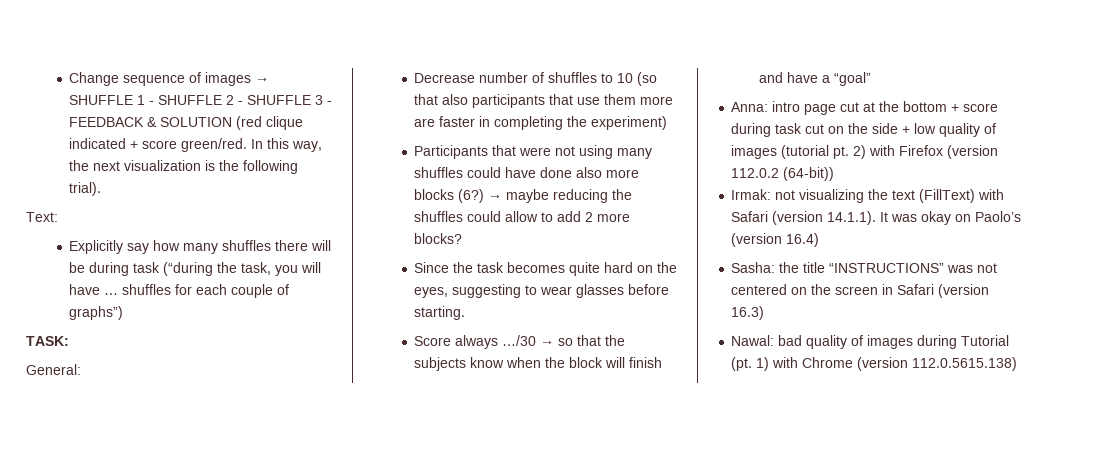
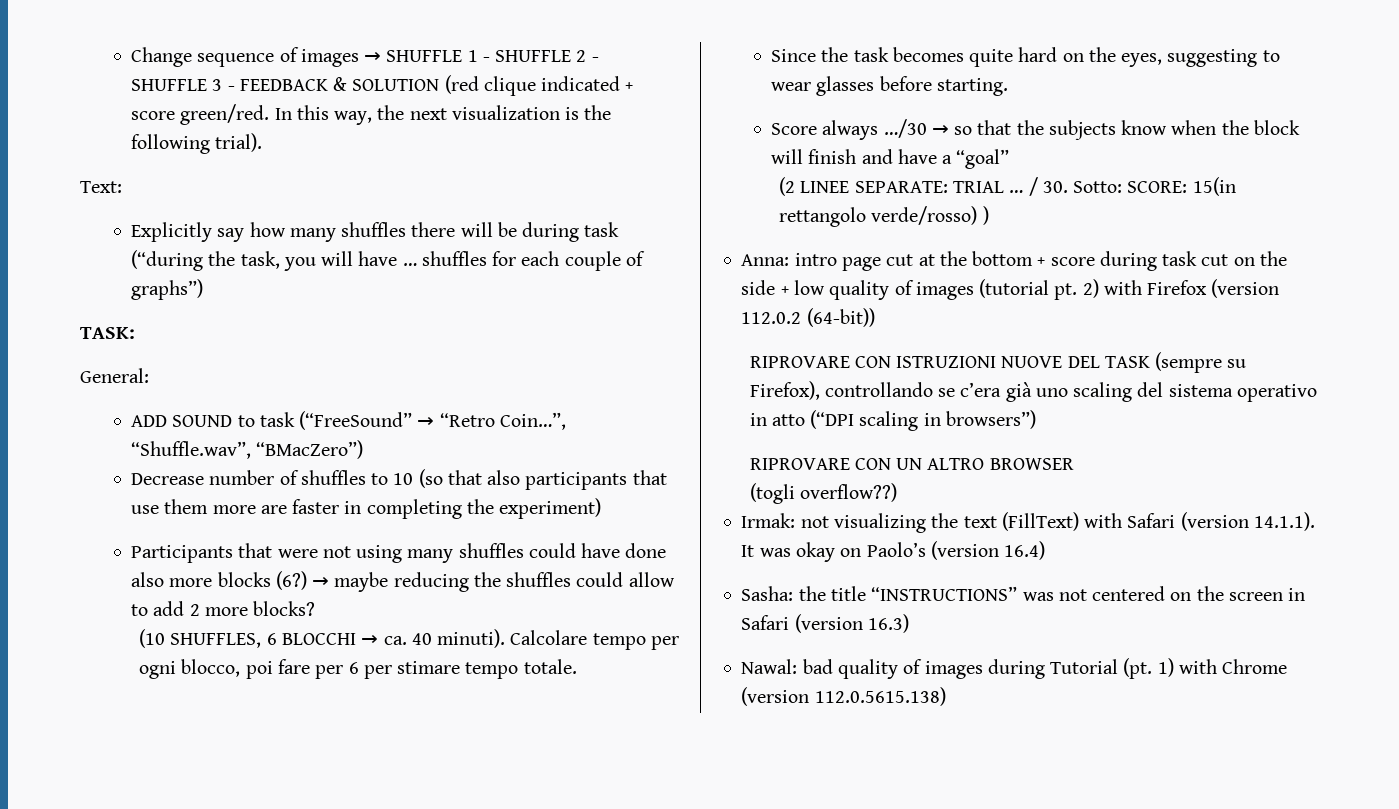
+ ADD SOUND to task (“FreeSound” → “Retro Coin…”, “Shuffle.wav”, “BMacZero”)
+ (10 SHUFFLES, 6 BLOCCHI → ca. 40 minuti). Calcolare tempo per ogni blocco, poi fare per 6 per stimare tempo totale.
+ (2 LINEE SEPARATE: TRIAL … / 30. Sotto: SCORE: 15(in rettangolo verde/rosso) )
+ RIPROVARE CON ISTRUZIONI NUOVE DEL TASK (sempre su Firefox), controllando se c’era già uno scaling del sistema operativo in atto (“DPI scaling in browsers”)
+ RIPROVARE CON UN ALTRO BROWSER
+ (togli overflow??)

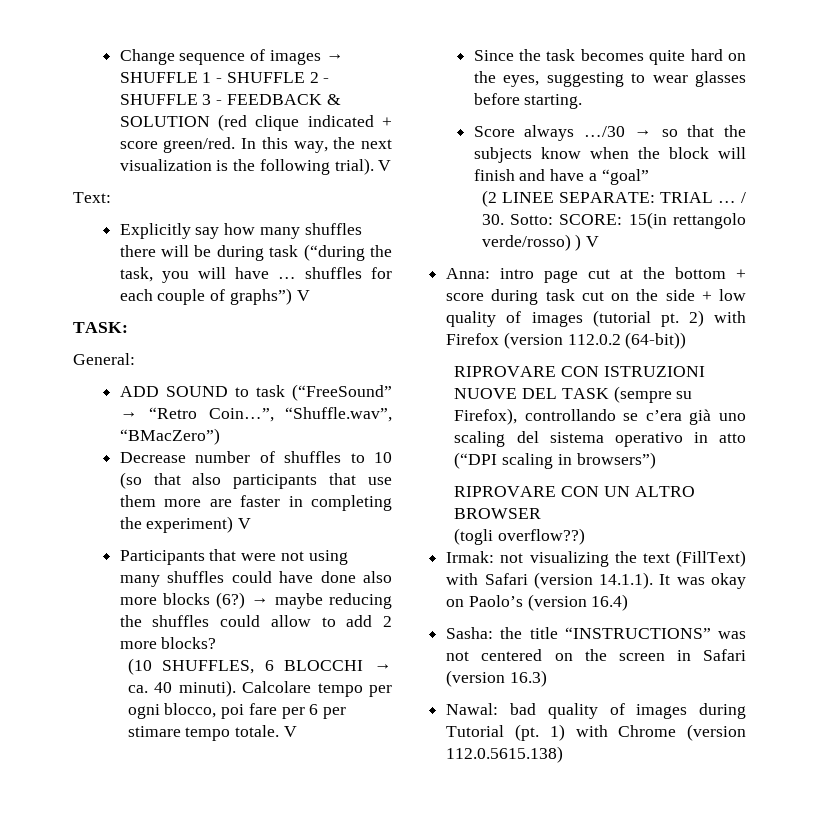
- In this way, the next visualization is the following trial).
+ In this way, the next visualization is the following trial). V
- Explicitly say how many shuffles there will be during task (“during the task, you will have … shuffles for each couple of graphs”)
+ Explicitly say how many shuffles there will be during task (“during the task, you will have … shuffles for each couple of graphs”) V
- Decrease number of shuffles to 10 (so that also participants that use them more are faster in completing the experiment)
+ Decrease number of shuffles to 10 (so that also participants that use them more are faster in completing the experiment) V
- Calcolare tempo per ogni blocco, poi fare per 6 per stimare tempo totale.
+ Calcolare tempo per ogni blocco, poi fare per 6 per stimare tempo totale. V
- / 30. Sotto: SCORE: 15(in rettangolo verde/rosso) )
+ / 30. Sotto: SCORE: 15(in rettangolo verde/rosso) ) V

